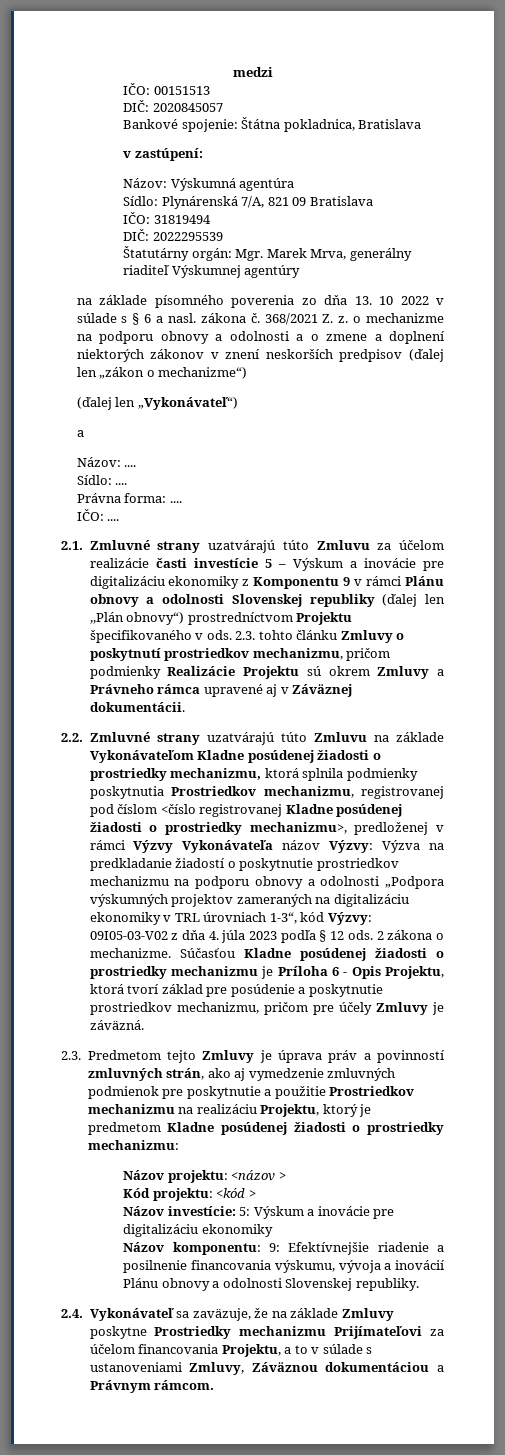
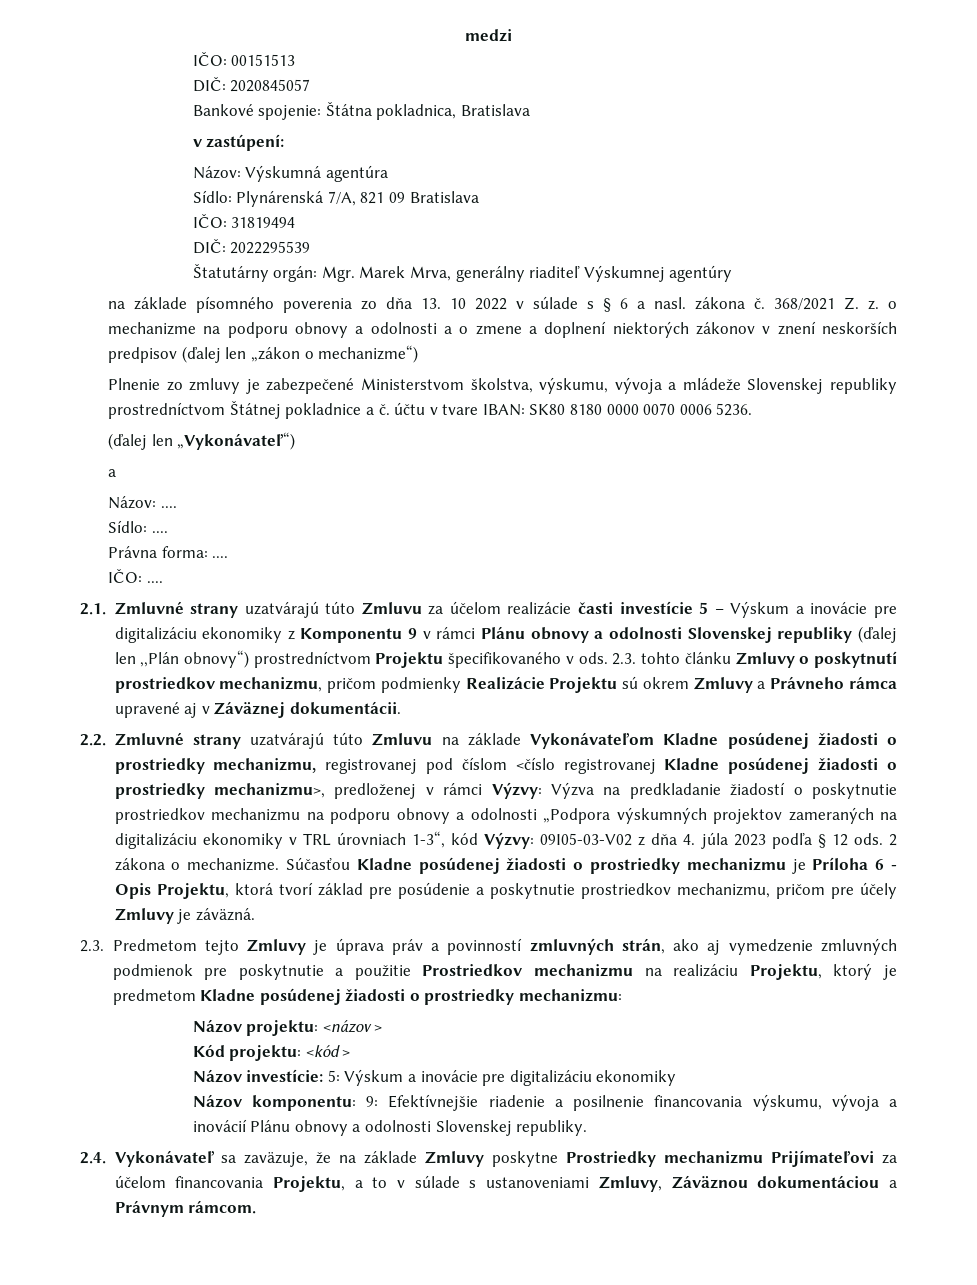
+ Plnenie zo zmluvy je zabezpečené Ministerstvom školstva, výskumu, vývoja a mládeže Slovenskej republiky prostredníctvom Štátnej pokladnice a č. účtu v tvare IBAN: SK80 8180 0000 0070 0006 5236.
- 2.2. Zmluvné strany uzatvárajú túto Zmluvu na základe Vykonávateľom Kladne posúdenej žiadosti o prostriedky mechanizmu, ktorá splnila podmienky poskytnutia Prostriedkov mechanizmu, registrovanej pod číslom <číslo registrovanej Kladne posúdenej žiadosti o prostriedky mechanizmu>, predloženej v rámci Výzvy Vykonávateľa názov Výzvy:
+ 2.2. Zmluvné strany uzatvárajú túto Zmluvu na základe Vykonávateľom Kladne posúdenej žiadosti o prostriedky mechanizmu, registrovanej pod číslom <číslo registrovanej Kladne posúdenej žiadosti o prostriedky mechanizmu>, predloženej v rámci Výzvy:

